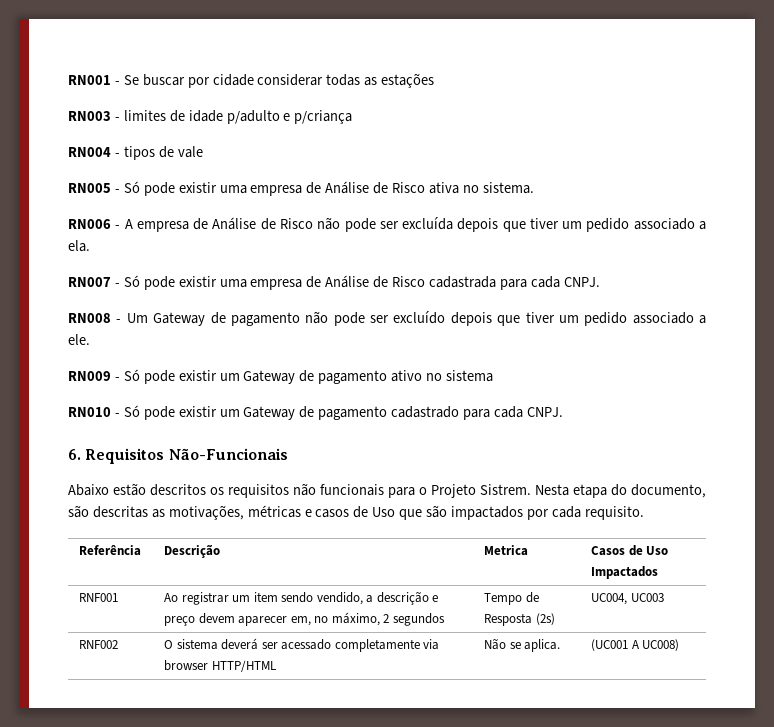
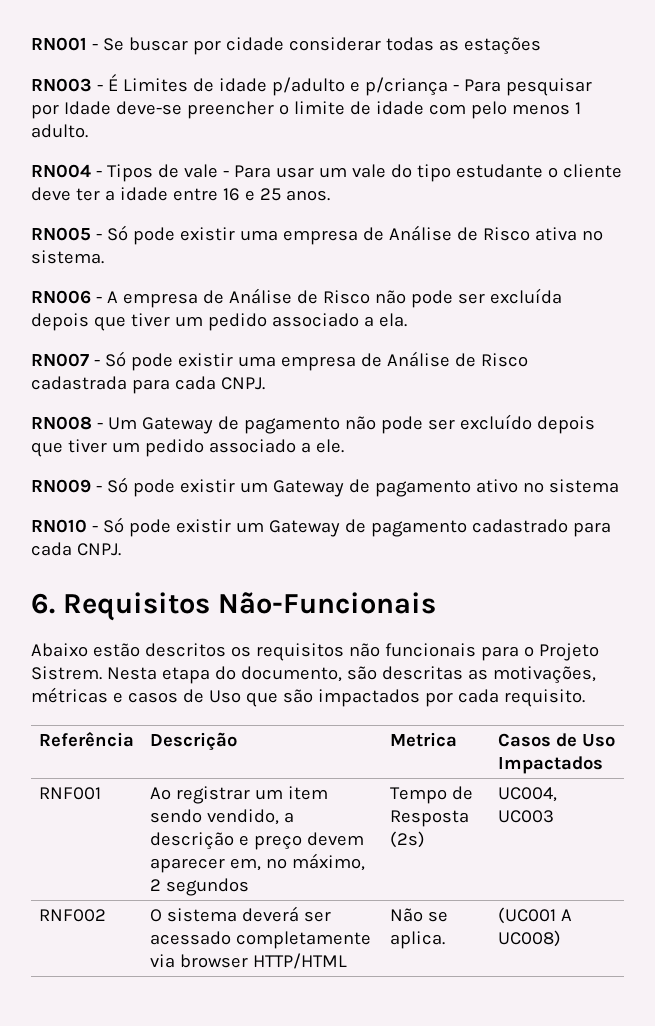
- RN003 - limites de idade p/adulto e p/criança
+ RN003 - É Limites de idade p/adulto e p/criança - Para pesquisar por Idade deve-se preencher o limite de idade com pelo menos 1 adulto.
- RN004 - tipos de vale
+ RN004 - Tipos de vale - Para usar um vale do tipo estudante o cliente deve ter a idade entre 16 e 25 anos.

